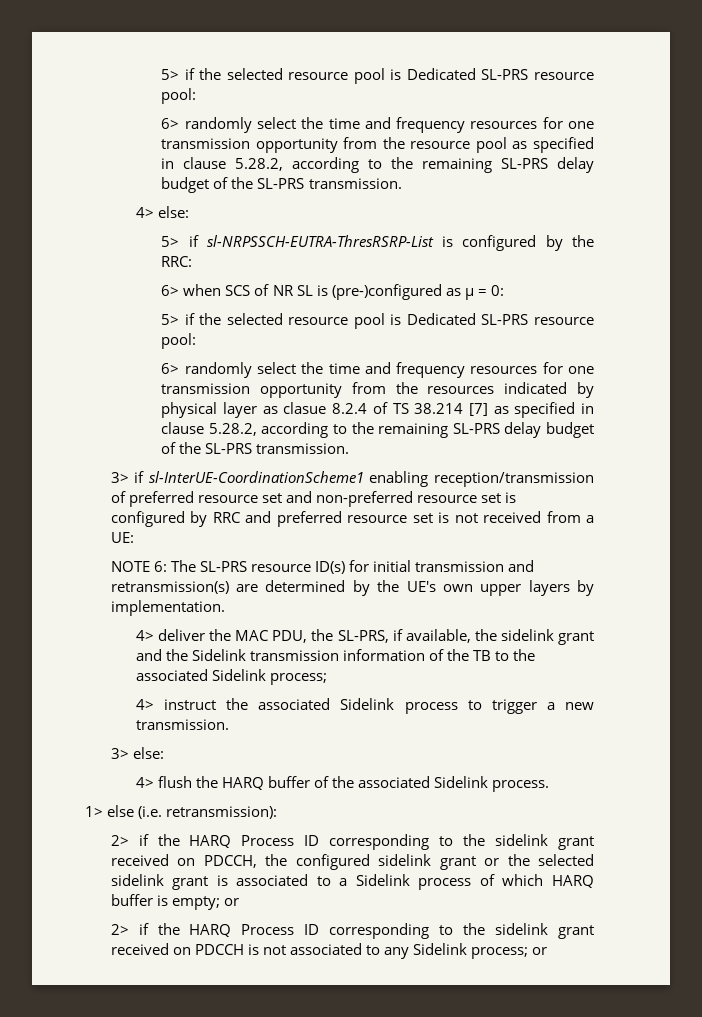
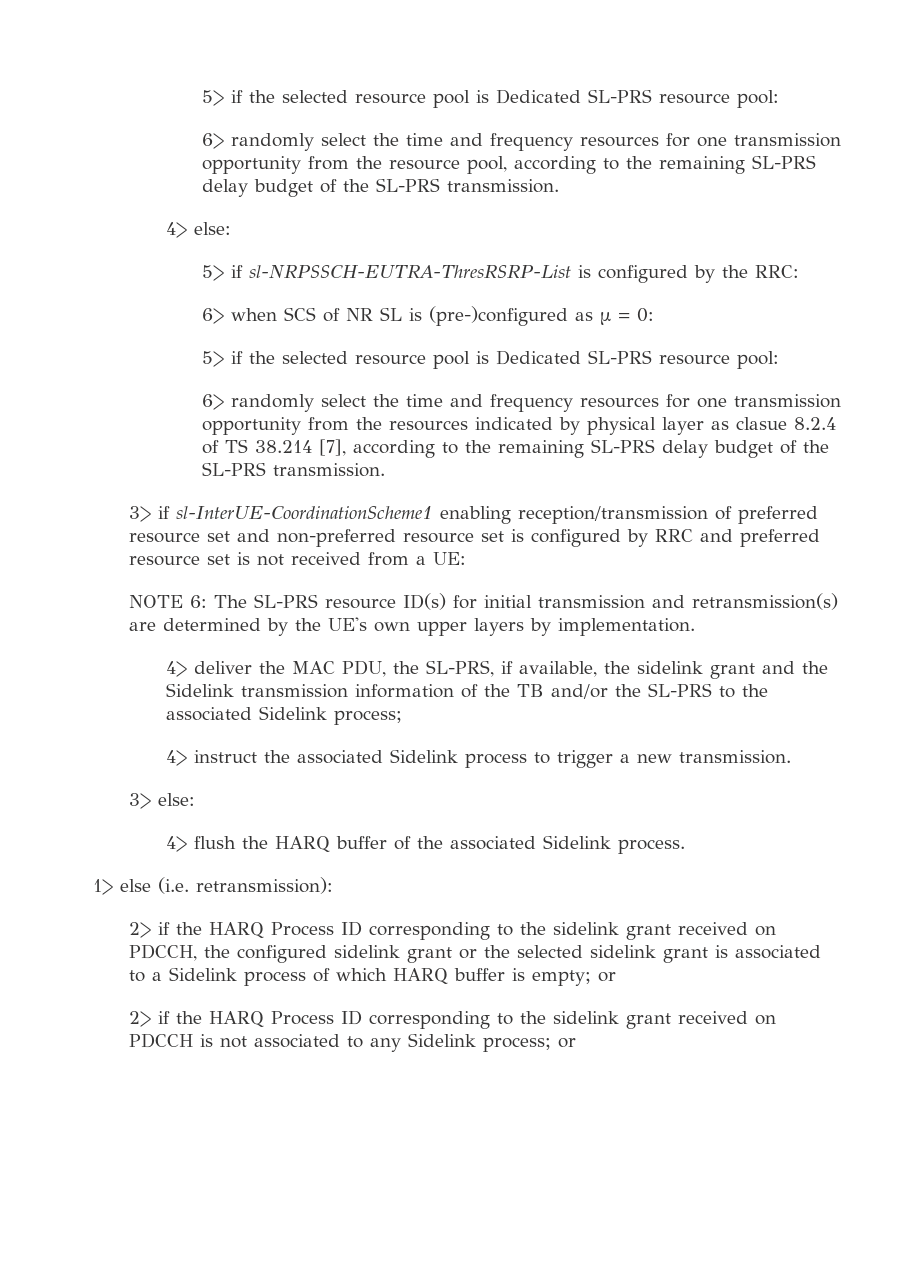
- 6> randomly select the time and frequency resources for one transmission opportunity from the resource pool as specified in clause 5.28.2, according to the remaining SL-PRS delay budget of the SL-PRS transmission.
+ 6> randomly select the time and frequency resources for one transmission opportunity from the resource pool, according to the remaining SL-PRS delay budget of the SL-PRS transmission.
- 6> randomly select the time and frequency resources for one transmission opportunity from the resources indicated by physical layer as clasue 8.2.4 of TS 38.214 [7] as specified in clause 5.28.2, according to the remaining SL-PRS delay budget of the SL-PRS transmission.
+ 6> randomly select the time and frequency resources for one transmission opportunity from the resources indicated by physical layer as clasue 8.2.4 of TS 38.214 [7], according to the remaining SL-PRS delay budget of the SL-PRS transmission.
- 4> deliver the MAC PDU, the SL-PRS, if available, the sidelink grant and the Sidelink transmission information of the TB to the associated Sidelink process;
+ 4> deliver the MAC PDU, the SL-PRS, if available, the sidelink grant and the Sidelink transmission information of the TB and/or the SL-PRS to the associated Sidelink process;

